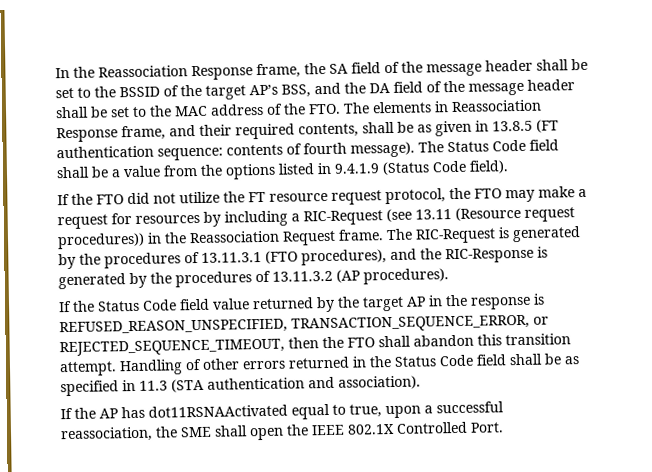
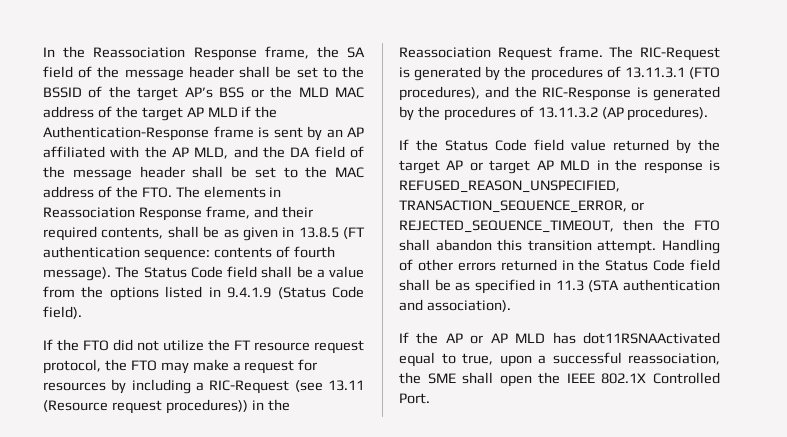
- In the Reassociation Response frame, the SA field of the message header shall be set to the BSSID of the target AP’s BSS, and the DA field of the message header shall be set to the MAC address of the FTO. The elements in Reassociation Response frame, and their required contents, shall be as given in 13.8.5 (FT authentication sequence:
+ In the Reassociation Response frame, the SA field of the message header shall be set to the BSSID of the target AP’s BSS or the MLD MAC address of the target AP MLD if the Authentication-Response frame is sent by an AP affiliated with the AP MLD, and the DA field of the message header shall be set to the MAC address of the FTO. The elements in Reassociation Response frame, and their required contents, shall be as given in 13.8.5 (FT authentication sequence:
- If the Status Code field value returned by the target AP in the response is REFUSED_REASON_UNSPECIFIED, TRANSACTION_SEQUENCE_ERROR, or REJECTED_SEQUENCE_TIMEOUT, then the FTO shall abandon this transition attempt.
+ If the Status Code field value returned by the target AP or target AP MLD in the response is REFUSED_REASON_UNSPECIFIED, TRANSACTION_SEQUENCE_ERROR, or REJECTED_SEQUENCE_TIMEOUT, then the FTO shall abandon this transition attempt.
- If the AP has dot11RSNAActivated equal to true, upon a successful reassociation, the SME shall open the IEEE 802.1X Controlled Port.
+ If the AP or AP MLD has dot11RSNAActivated equal to true, upon a successful reassociation, the SME shall open the IEEE 802.1X Controlled Port.

